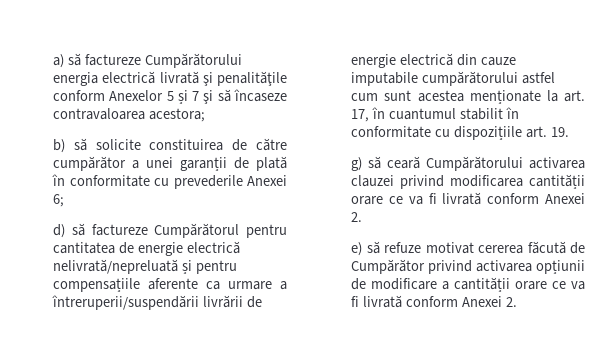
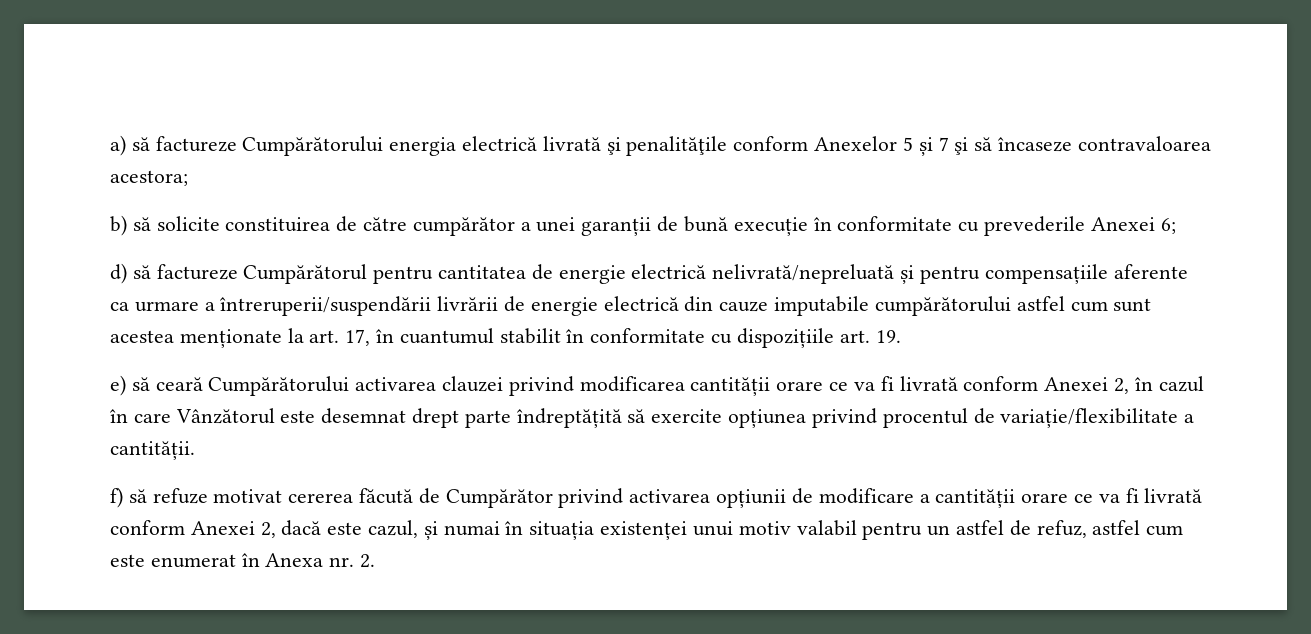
- b) să solicite constituirea de către cumpărător a unei garanții de plată în conformitate cu prevederile Anexei 6;
+ b) să solicite constituirea de către cumpărător a unei garanții de bună execuție în conformitate cu prevederile Anexei 6;
- g) să ceară Cumpărătorului activarea clauzei privind modificarea cantității orare ce va fi livrată conform Anexei 2.
- e) să refuze motivat cererea făcută de Cumpărător privind activarea opțiunii de modificare a cantității orare ce va fi livrată conform Anexei 2.
+ e) să ceară Cumpărătorului activarea clauzei privind modificarea cantității orare ce va fi livrată conform Anexei 2, în cazul în care Vânzătorul este desemnat drept parte îndreptățită să exercite opțiunea privind procentul de variație/flexibilitate a cantității.
+ f) să refuze motivat cererea făcută de Cumpărător privind activarea opțiunii de modificare a cantității orare ce va fi livrată conform Anexei 2, dacă este cazul, și numai în situația existenței unui motiv valabil pentru un astfel de refuz, astfel cum este enumerat în Anexa nr. 2.

